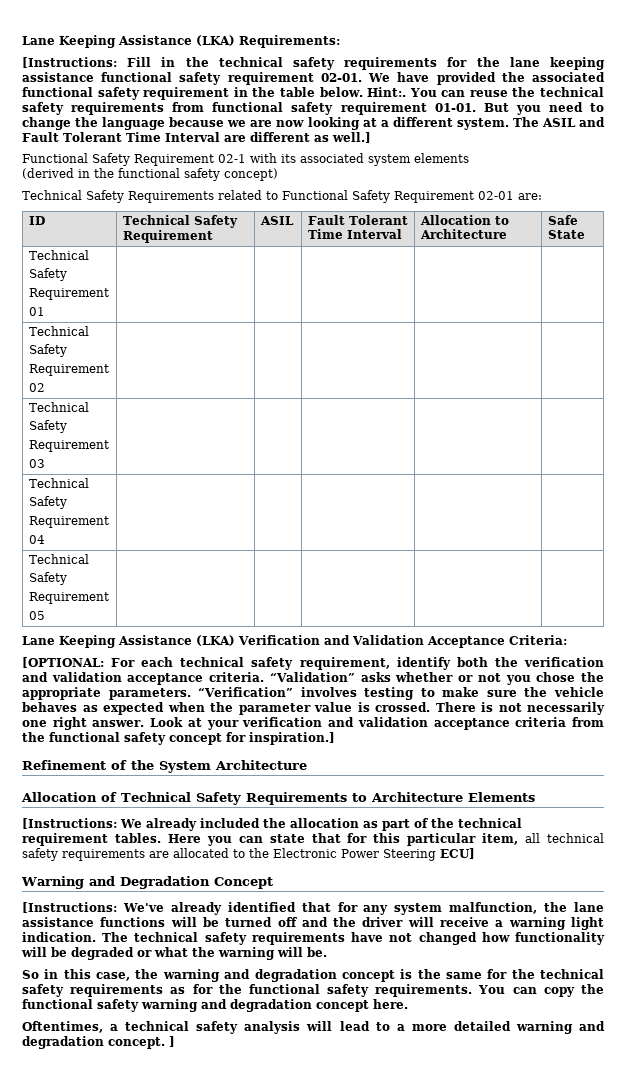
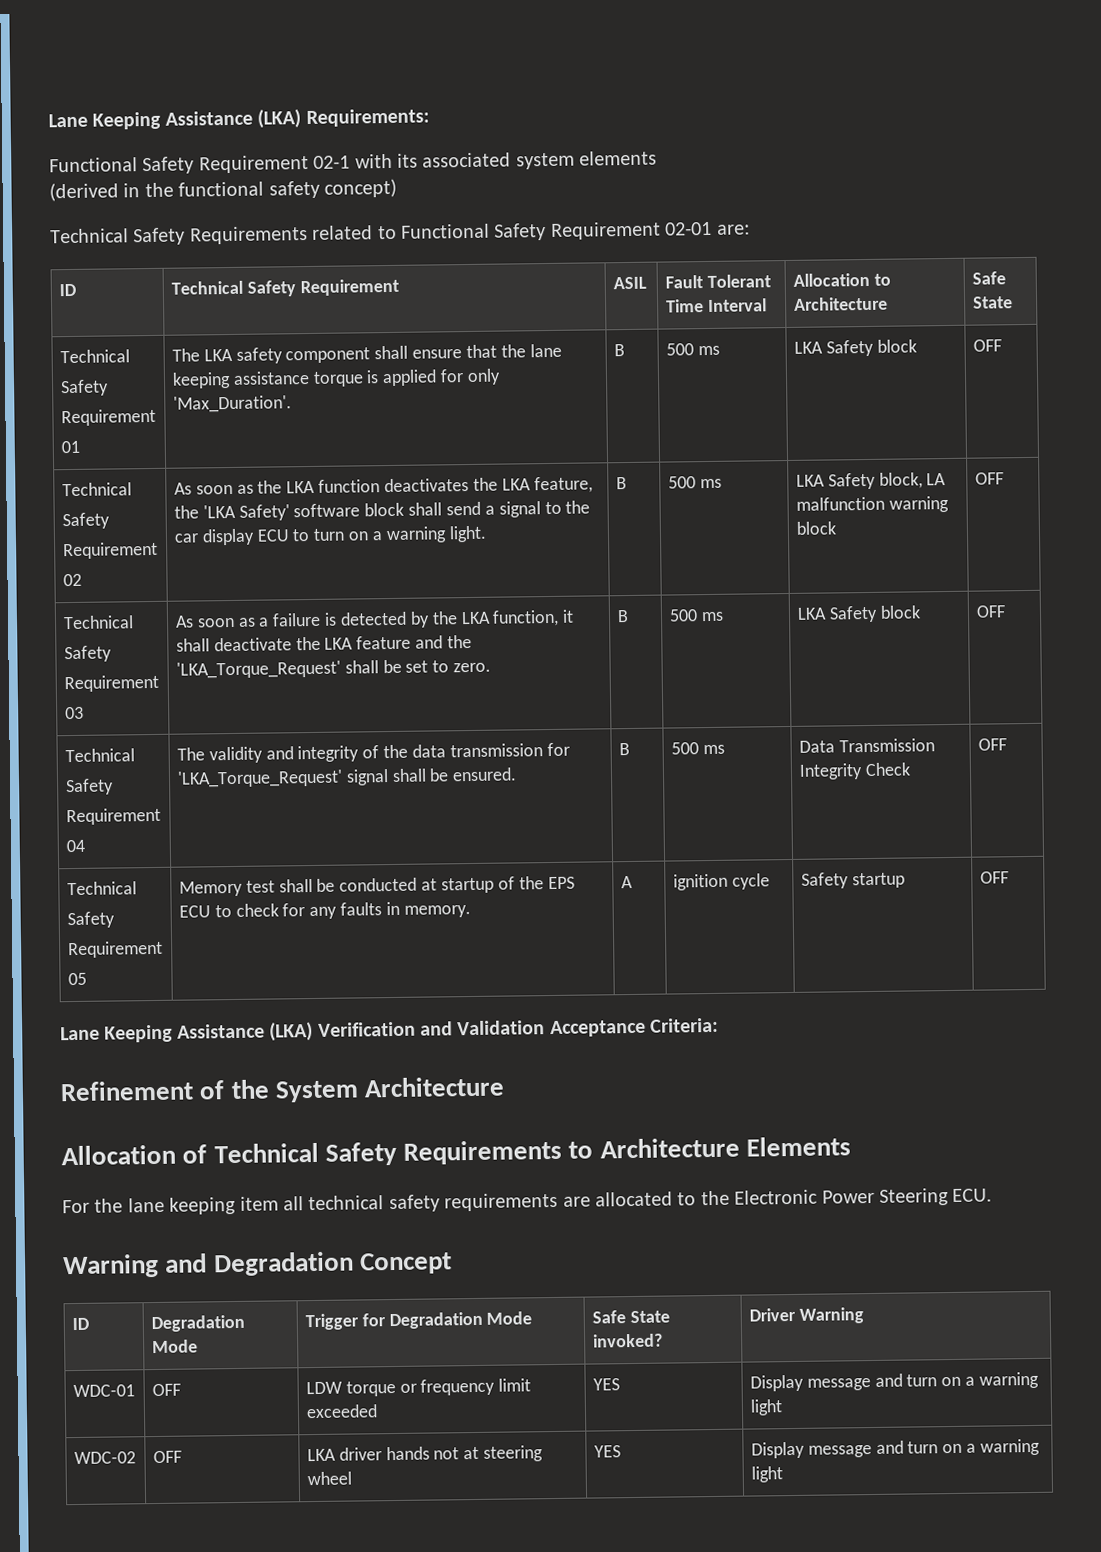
- [Instructions: Fill in the technical safety requirements for the lane keeping assistance functional safety requirement 02-01. We have provided the associated functional safety requirement in the table below. Hint:. You can reuse the technical safety requirements from functional safety requirement 01-01. But you need to change the language because we are now looking at a different system. The ASIL and Fault Tolerant Time Interval are different as well.]
  ID | Technical Safety Requirement | ASIL | Fault Tolerant Time Interval | Allocation to Architecture | Safe State
  Technical
  Safety
  Requirement
- 01 | | | | |
+ 01 | The LKA safety component shall ensure that the lane keeping assistance torque is applied for only 'Max_Duration'. | B | 500 ms | LKA Safety block | OFF
  Technical
  Safety
  Requirement
- 02 | | | | |
+ 02 | As soon as the LKA function deactivates the LKA feature, the 'LKA Safety' software block shall send a signal to the car display ECU to turn on a warning light. | B | 500 ms | LKA Safety block, LA malfunction warning block | OFF
  Technical
  Safety
  Requirement
- 03 | | | | |
+ 03 | As soon as a failure is detected by the LKA function, it shall deactivate the LKA feature and the 'LKA_Torque_Request' shall be set to zero. | B | 500 ms | LKA Safety block | OFF
  Technical
  Safety
  Requirement
- 04 | | | | |
+ 04 | The validity and integrity of the data transmission for 'LKA_Torque_Request' signal shall be ensured. | B | 500 ms | Data Transmission Integrity Check | OFF
  Technical
  Safety
  Requirement
- 05 | | | | |
+ 05 | Memory test shall be conducted at startup of the EPS ECU to check for any faults in memory. | A | ignition cycle | Safety startup | OFF
- [OPTIONAL: For each technical safety requirement, identify both the verification and validation acceptance criteria. “Validation” asks whether or not you chose the appropriate parameters. “Verification” involves testing to make sure the vehicle behaves as expected when the parameter value is crossed. There is not necessarily one right answer. Look at your verification and validation acceptance criteria from the functional safety concept for inspiration.]
- [Instructions: We already included the allocation as part of the technical requirement tables. Here you can state that for this particular item, all technical safety requirements are allocated to the Electronic Power Steering ECU]
+ For the lane keeping item all technical safety requirements are allocated to the Electronic Power Steering ECU.
- [Instructions: We've already identified that for any system malfunction, the lane assistance functions will be turned off and the driver will receive a warning light indication. The technical safety requirements have not changed how functionality will be degraded or what the warning will be.
- So in this case, the warning and degradation concept is the same for the technical safety requirements as for the functional safety requirements. You can copy the functional safety warning and degradation concept here.
- Oftentimes, a technical safety analysis will lead to a more detailed warning and degradation concept. ]
+ ID | Degradation Mode | Trigger for Degradation Mode | Safe State invoked? | Driver Warning
+ WDC-01 | OFF | LDW torque or frequency limit exceeded | YES | Display message and turn on a warning light
+ WDC-02 | OFF | LKA driver hands not at steering wheel | YES | Display message and turn on a warning light

